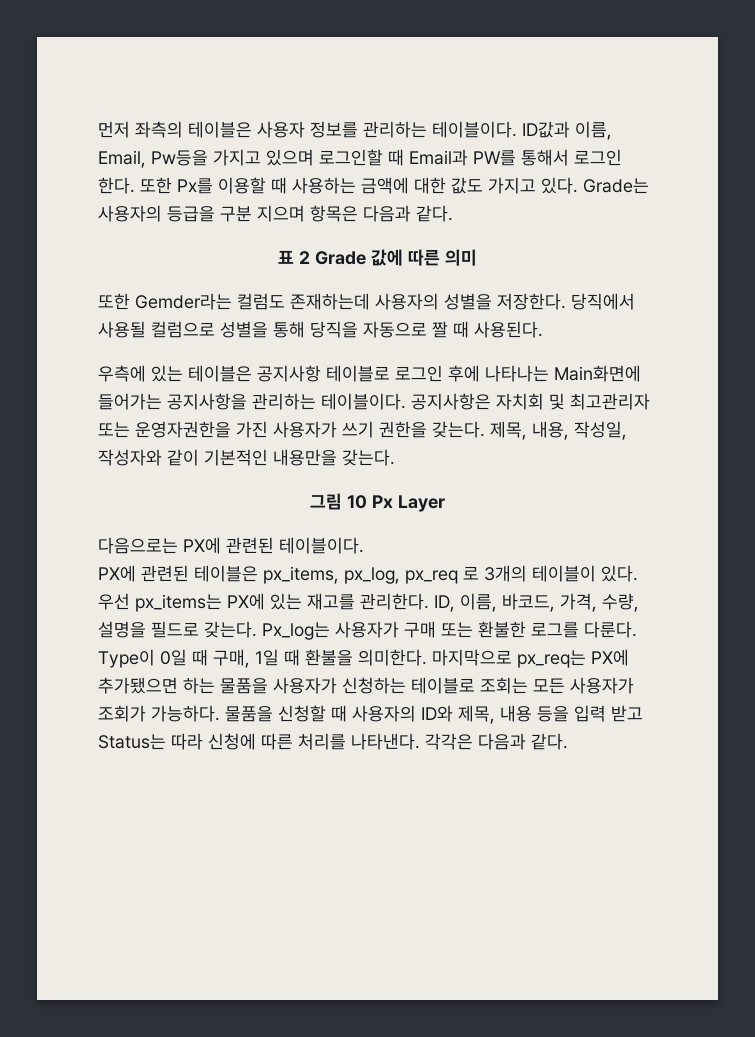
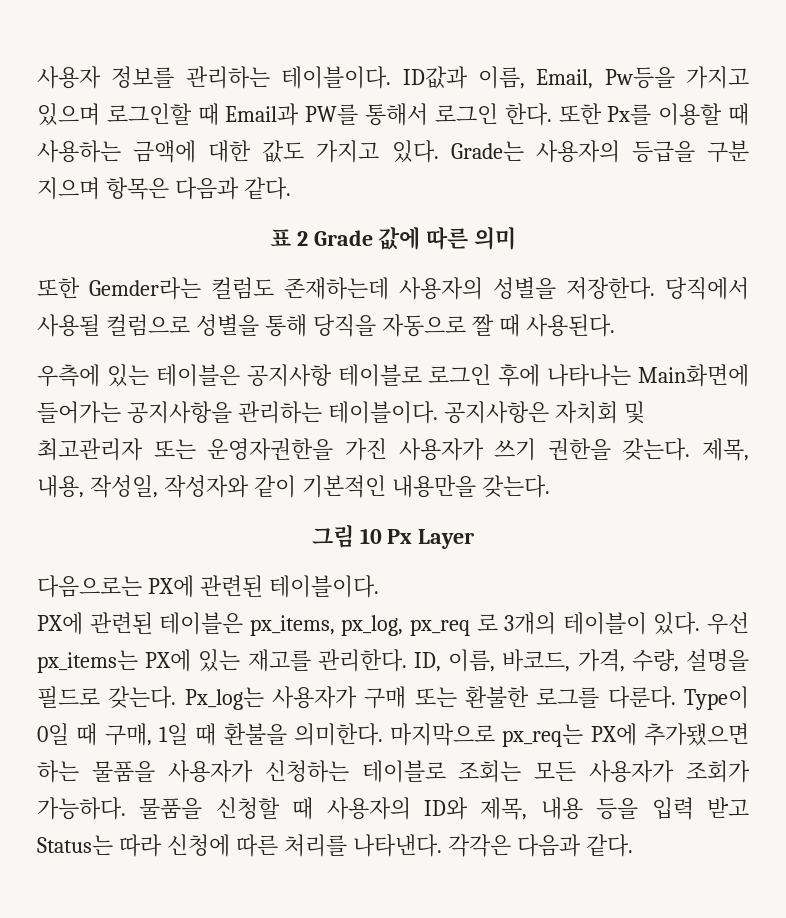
- 먼저 좌측의 테이블은 사용자 정보를 관리하는 테이블이다.
+ 사용자 정보를 관리하는 테이블이다.

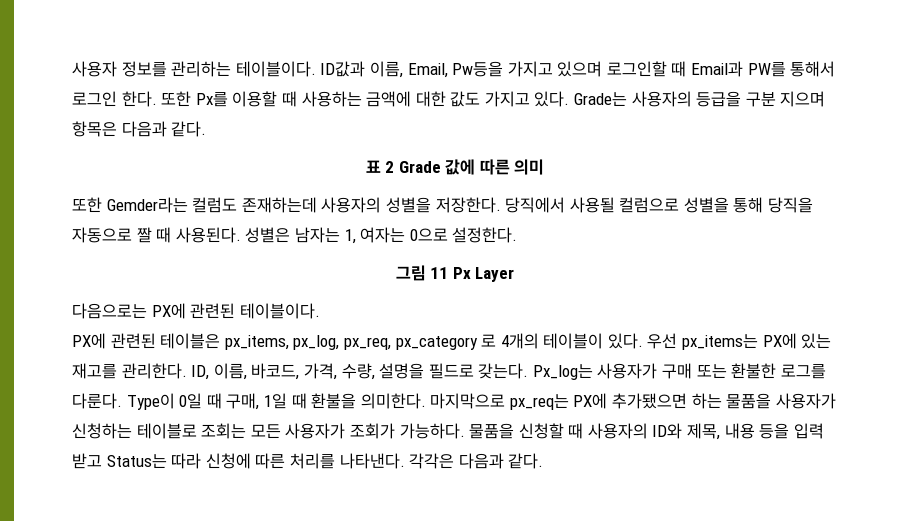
- 당직에서 사용될 컬럼으로 성별을 통해 당직을 자동으로 짤 때 사용된다.
- 우측에 있는 테이블은 공지사항 테이블로 로그인 후에 나타나는 Main화면에 들어가는 공지사항을 관리하는 테이블이다. 공지사항은 자치회 및 최고관리자 또는 운영자권한을 가진 사용자가 쓰기 권한을 갖는다. 제목, 내용, 작성일, 작성자와 같이 기본적인 내용만을 갖는다.
+ 당직에서 사용될 컬럼으로 성별을 통해 당직을 자동으로 짤 때 사용된다. 성별은 남자는 1, 여자는 0으로 설정한다.
- 그림 10 Px Layer
+ 그림 11 Px Layer
- PX에 관련된 테이블은 px_items, px_log, px_req 로 3개의 테이블이 있다.
+ PX에 관련된 테이블은 px_items, px_log, px_req, px_category 로 4개의 테이블이 있다.

